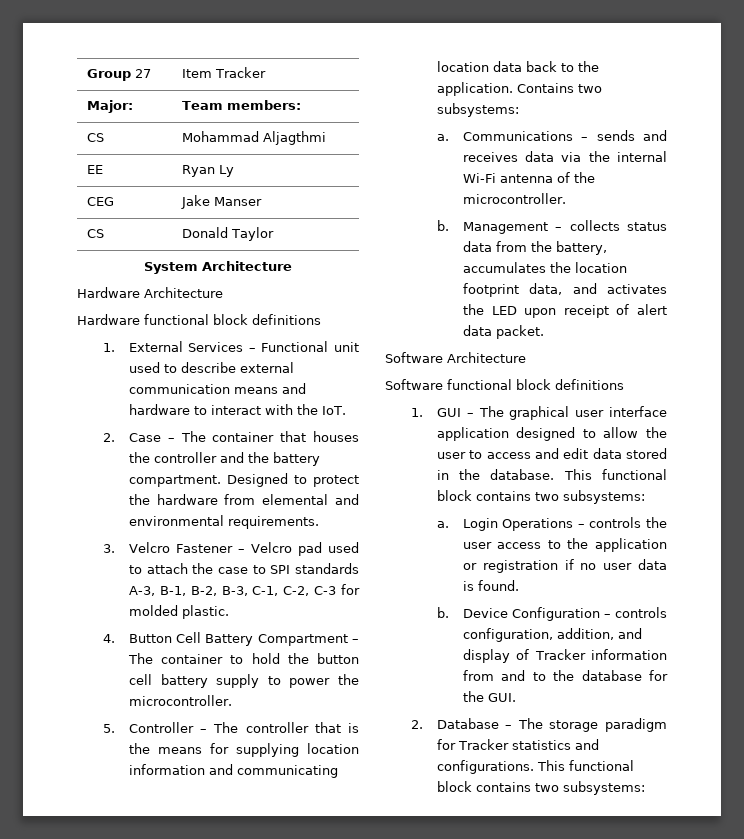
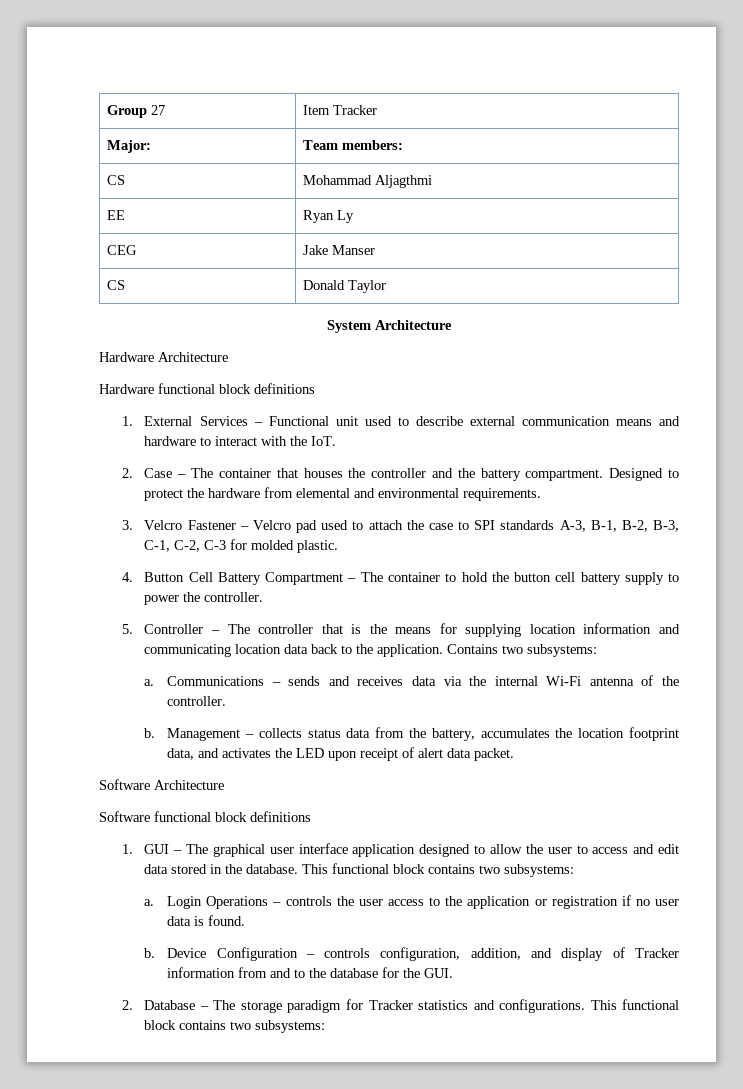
- 4. Button Cell Battery Compartment – The container to hold the button cell battery supply to power the microcontroller.
+ 4. Button Cell Battery Compartment – The container to hold the button cell battery supply to power the controller.
- Communications – sends and receives data via the internal Wi-Fi antenna of the microcontroller.
+ Communications – sends and receives data via the internal Wi-Fi antenna of the controller.

